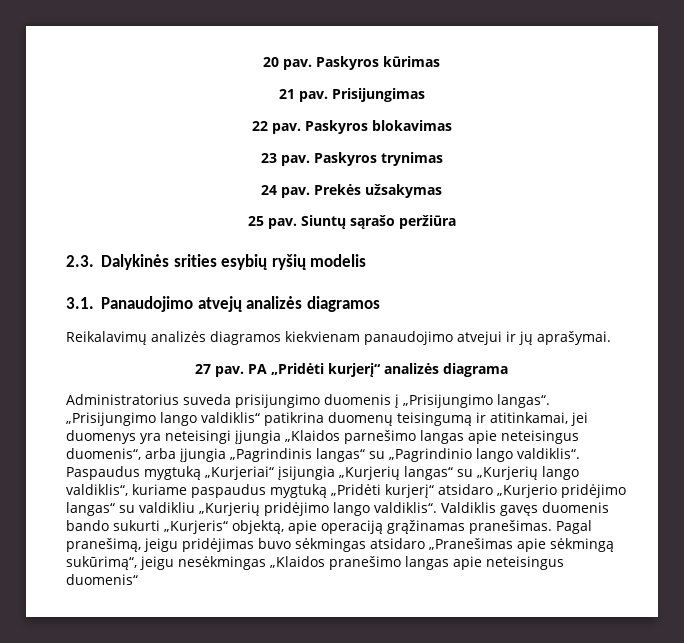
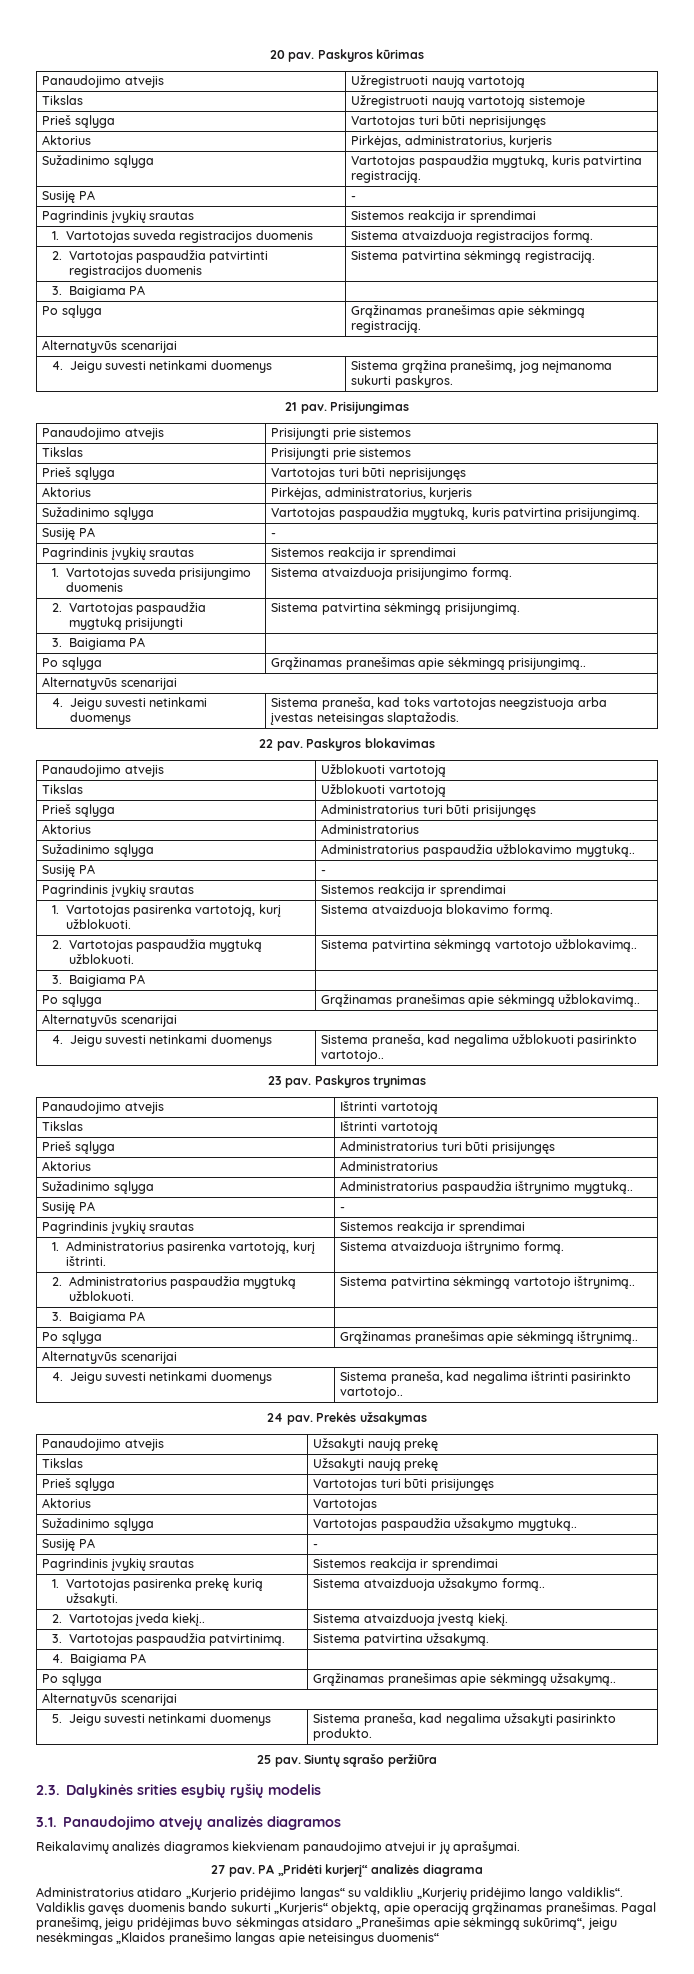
+ Panaudojimo atvejis | Užregistruoti naują vartotoją
+ Tikslas | Užregistruoti naują vartotoją sistemoje
+ Prieš sąlyga | Vartotojas turi būti neprisijungęs
+ Aktorius | Pirkėjas, administratorius, kurjeris
+ Sužadinimo sąlyga | Vartotojas paspaudžia mygtuką, kuris patvirtina registraciją.
+ Susiję PA | -
+ Pagrindinis įvykių srautas | Sistemos reakcija ir sprendimai
+ 1. Vartotojas suveda registracijos duomenis | Sistema atvaizduoja registracijos formą.
+ 2. Vartotojas paspaudžia patvirtinti registracijos duomenis | Sistema patvirtina sėkmingą registraciją.
+ 3. Baigiama PA |
+ Po sąlyga | Grąžinamas pranešimas apie sėkmingą registraciją.
+ Alternatyvūs scenarijai
+ 4. Jeigu suvesti netinkami duomenys | Sistema grąžina pranešimą, jog neįmanoma sukurti paskyros.
  21 pav. Prisijungimas
+ Panaudojimo atvejis | Prisijungti prie sistemos
+ Tikslas | Prisijungti prie sistemos
+ Prieš sąlyga | Vartotojas turi būti neprisijungęs
+ Aktorius | Pirkėjas, administratorius, kurjeris
+ Sužadinimo sąlyga | Vartotojas paspaudžia mygtuką, kuris patvirtina prisijungimą.
+ Susiję PA | -
+ Pagrindinis įvykių srautas | Sistemos reakcija ir sprendimai
+ 1. Vartotojas suveda prisijungimo duomenis | Sistema atvaizduoja prisijungimo formą.
+ 2. Vartotojas paspaudžia mygtuką prisijungti | Sistema patvirtina sėkmingą prisijungimą.
+ 3. Baigiama PA |
+ Po sąlyga | Grąžinamas pranešimas apie sėkmingą prisijungimą..
+ Alternatyvūs scenarijai
+ 4. Jeigu suvesti netinkami duomenys | Sistema praneša, kad toks vartotojas neegzistuoja arba įvestas neteisingas slaptažodis.
  22 pav. Paskyros blokavimas
+ Panaudojimo atvejis | Užblokuoti vartotoją
+ Tikslas | Užblokuoti vartotoją
+ Prieš sąlyga | Administratorius turi būti prisijungęs
+ Aktorius | Administratorius
+ Sužadinimo sąlyga | Administratorius paspaudžia užblokavimo mygtuką..
+ Susiję PA | -
+ Pagrindinis įvykių srautas | Sistemos reakcija ir sprendimai
+ 1. Vartotojas pasirenka vartotoją, kurį užblokuoti. | Sistema atvaizduoja blokavimo formą.
+ 2. Vartotojas paspaudžia mygtuką užblokuoti. | Sistema patvirtina sėkmingą vartotojo užblokavimą..
+ 3. Baigiama PA |
+ Po sąlyga | Grąžinamas pranešimas apie sėkmingą užblokavimą..
+ Alternatyvūs scenarijai
+ 4. Jeigu suvesti netinkami duomenys | Sistema praneša, kad negalima užblokuoti pasirinkto vartotojo..
  23 pav. Paskyros trynimas
+ Panaudojimo atvejis | Ištrinti vartotoją
+ Tikslas | Ištrinti vartotoją
+ Prieš sąlyga | Administratorius turi būti prisijungęs
+ Aktorius | Administratorius
+ Sužadinimo sąlyga | Administratorius paspaudžia ištrynimo mygtuką..
+ Susiję PA | -
+ Pagrindinis įvykių srautas | Sistemos reakcija ir sprendimai
+ 1. Administratorius pasirenka vartotoją, kurį ištrinti. | Sistema atvaizduoja ištrynimo formą.
+ 2. Administratorius paspaudžia mygtuką užblokuoti. | Sistema patvirtina sėkmingą vartotojo ištrynimą..
+ 3. Baigiama PA |
+ Po sąlyga | Grąžinamas pranešimas apie sėkmingą ištrynimą..
+ Alternatyvūs scenarijai
+ 4. Jeigu suvesti netinkami duomenys | Sistema praneša, kad negalima ištrinti pasirinkto vartotojo..
  24 pav. Prekės užsakymas
+ Panaudojimo atvejis | Užsakyti naują prekę
+ Tikslas | Užsakyti naują prekę
+ Prieš sąlyga | Vartotojas turi būti prisijungęs
+ Aktorius | Vartotojas
+ Sužadinimo sąlyga | Vartotojas paspaudžia užsakymo mygtuką..
+ Susiję PA | -
+ Pagrindinis įvykių srautas | Sistemos reakcija ir sprendimai
+ 1. Vartotojas pasirenka prekę kurią užsakyti. | Sistema atvaizduoja užsakymo formą..
+ 2. Vartotojas įveda kiekį.. | Sistema atvaizduoja įvestą kiekį.
+ 3. Vartotojas paspaudžia patvirtinimą. | Sistema patvirtina užsakymą.
+ 4. Baigiama PA |
+ Po sąlyga | Grąžinamas pranešimas apie sėkmingą užsakymą..
+ Alternatyvūs scenarijai
+ 5. Jeigu suvesti netinkami duomenys | Sistema praneša, kad negalima užsakyti pasirinkto produkto.
- Administratorius suveda prisijungimo duomenis į „Prisijungimo langas“. „Prisijungimo lango valdiklis“ patikrina duomenų teisingumą ir atitinkamai, jei duomenys yra neteisingi įjungia „Klaidos parnešimo langas apie neteisingus duomenis“, arba įjungia „Pagrindinis langas“ su „Pagrindinio lango valdiklis“. Paspaudus mygtuką „Kurjeriai“ įsijungia „Kurjerių langas“ su „Kurjerių lango valdiklis“, kuriame paspaudus mygtuką „Pridėti kurjerį“ atsidaro „Kurjerio pridėjimo langas“ su valdikliu „Kurjerių pridėjimo lango valdiklis“.
+ Administratorius atidaro „Kurjerio pridėjimo langas“ su valdikliu „Kurjerių pridėjimo lango valdiklis“.

